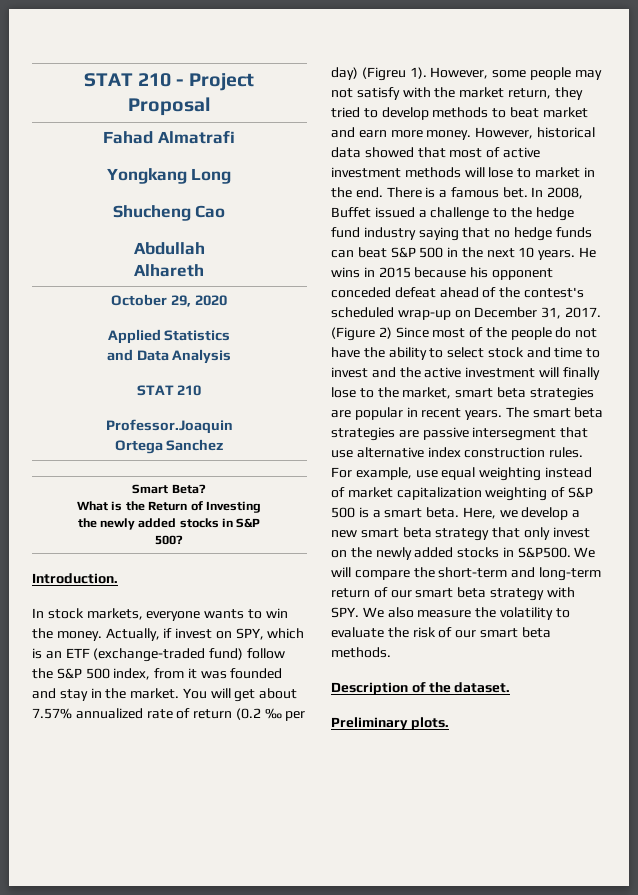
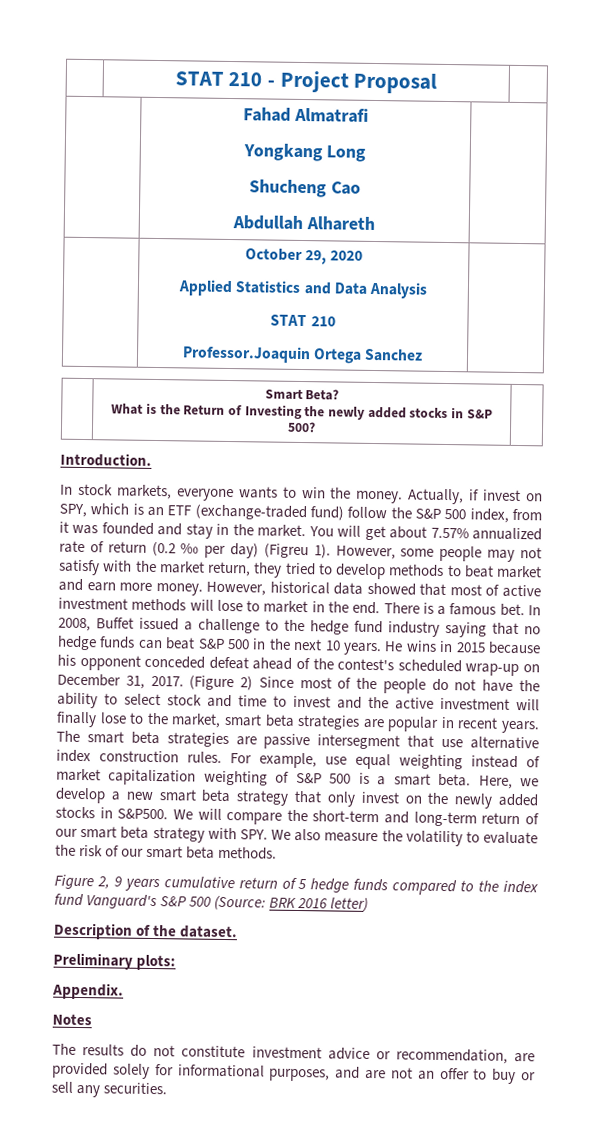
+ Figure 2, 9 years cumulative return of 5 hedge funds compared to the index fund Vanguard's S&P 500 (Source: BRK 2016 letter)
- Preliminary plots.
+ Preliminary plots:
+ Appendix.
+ Notes
+ The results do not constitute investment advice or recommendation, are provided solely for informational purposes, and are not an offer to buy or sell any securities.

